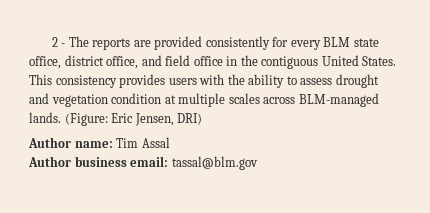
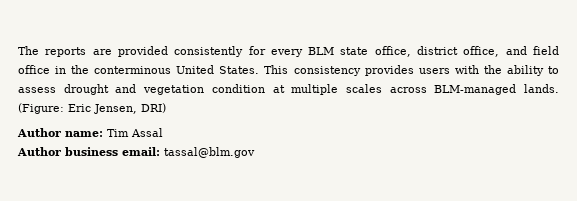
- 2 - The reports are provided consistently for every BLM state office, district office, and field office in the contiguous United States.
+ The reports are provided consistently for every BLM state office, district office, and field office in the conterminous United States.

